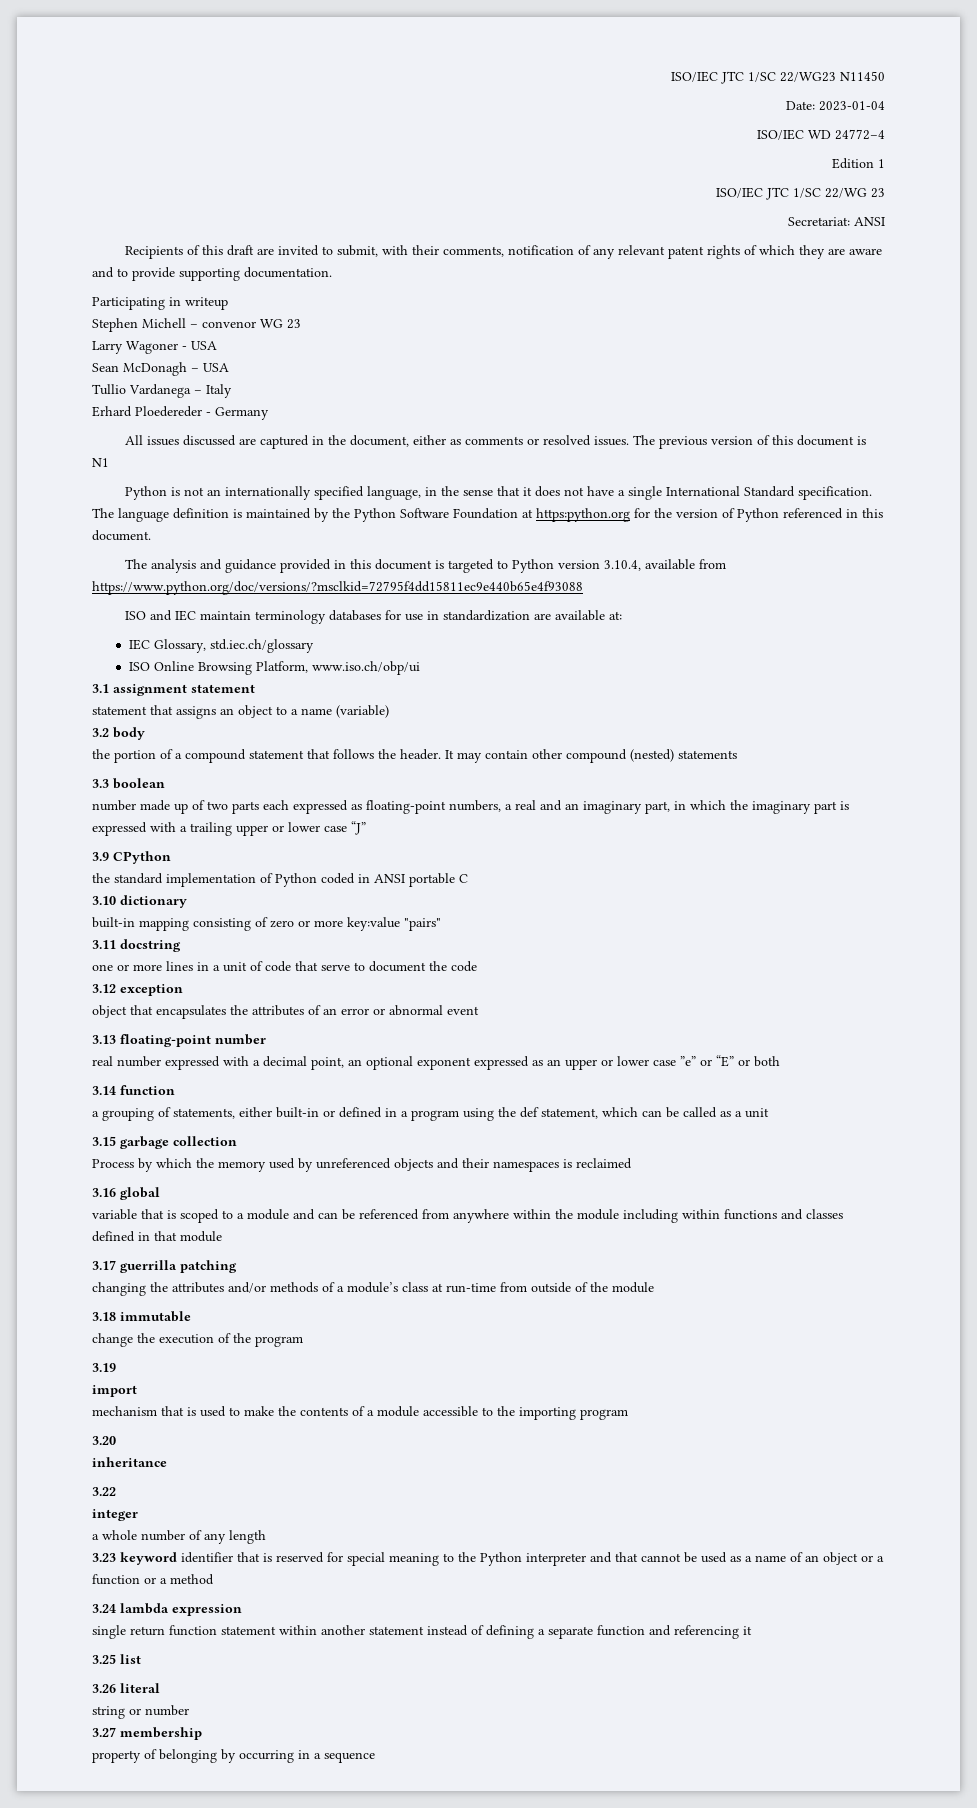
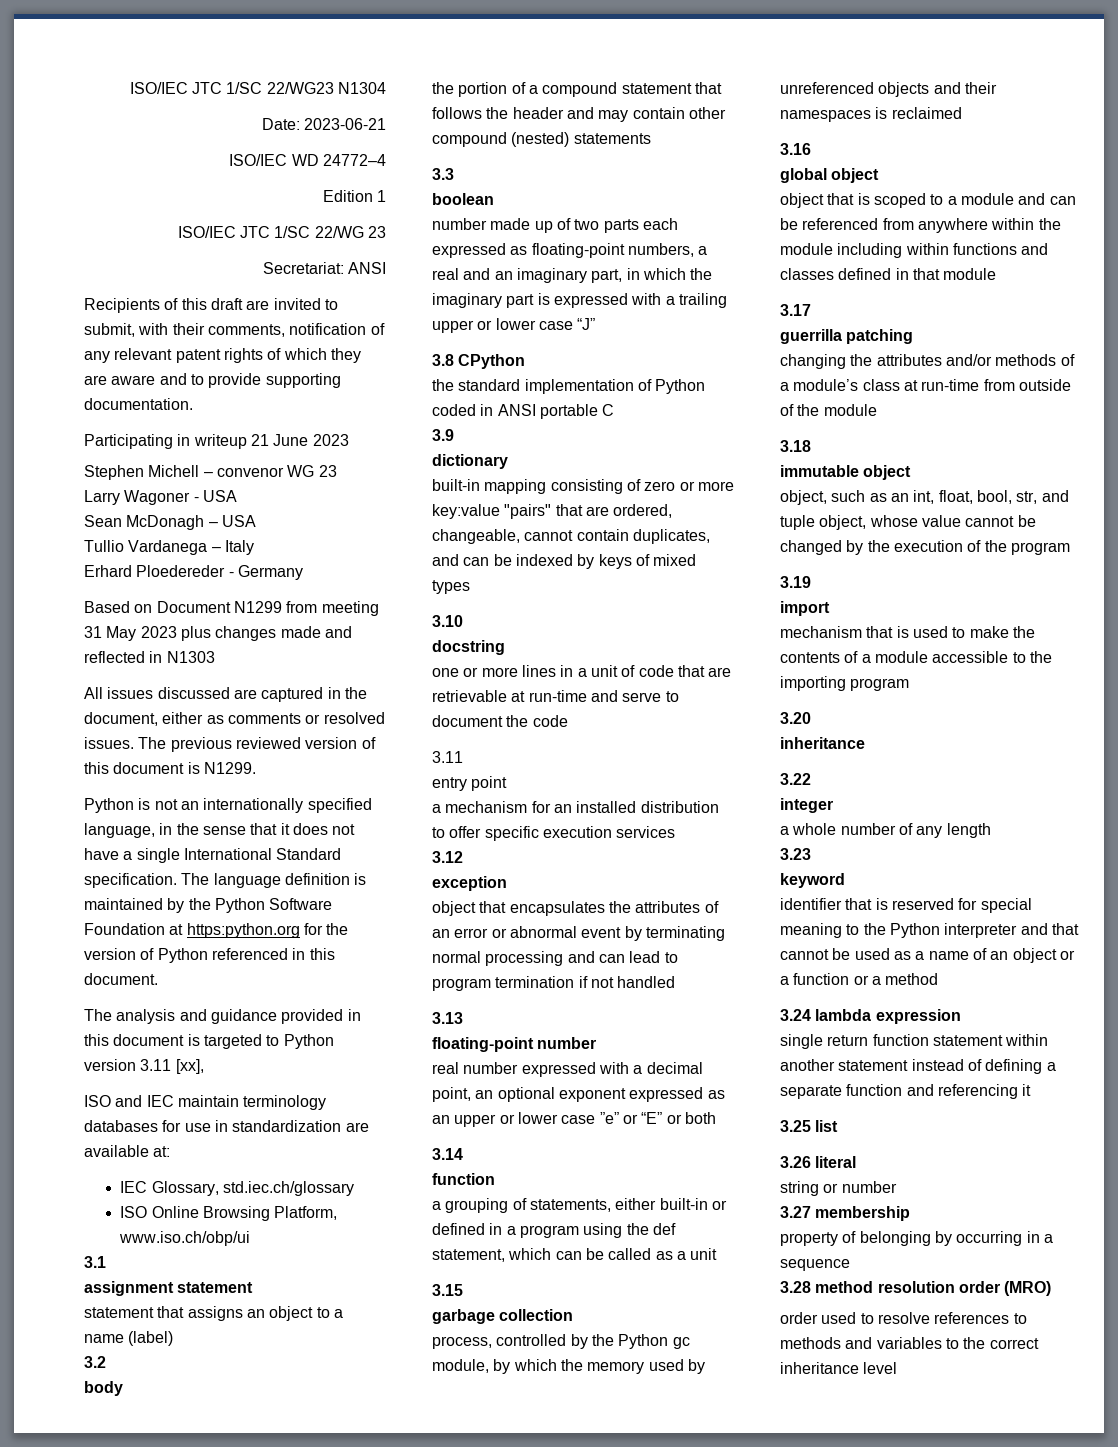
- ISO/IEC JTC 1/SC 22/WG23 N11450
+ ISO/IEC JTC 1/SC 22/WG23 N1304
- Date: 2023-01-04
+ Date: 2023-06-21
- Participating in writeup
+ Participating in writeup 21 June 2023
+ Based on Document N1299 from meeting 31 May 2023 plus changes made and reflected in N1303
- The previous version of this document is N1
+ The previous reviewed version of this document is N1299.
- The analysis and guidance provided in this document is targeted to Python version 3.10.4, available from https://www.python.org/doc/versions/?msclkid=72795f4dd15811ec9e440b65e4f93088
+ The analysis and guidance provided in this document is targeted to Python version 3.11 [xx],
- 3.1 assignment statement
+ 3.1
+ assignment statement
- statement that assigns an object to a name (variable)
+ statement that assigns an object to a name (label)
- 3.2 body
+ 3.2
+ body
- the portion of a compound statement that follows the header. It may contain other compound (nested) statements
+ the portion of a compound statement that follows the header and may contain other compound (nested) statements
- 3.3 boolean
+ 3.3
+ boolean
- 3.9 CPython
+ 3.8 CPython
- 3.10 dictionary
+ 3.9
+ dictionary
- built‐in mapping consisting of zero or more key:value "pairs"
- 3.11 docstring
+ built‐in mapping consisting of zero or more key:value "pairs" that are ordered, changeable, cannot contain duplicates, and can be indexed by keys of mixed types
+ 3.10
+ docstring
- one or more lines in a unit of code that serve to document the code
+ one or more lines in a unit of code that are retrievable at run-time and serve to document the code
+ 3.11
+ entry point
+ a mechanism for an installed distribution to offer specific execution services
- 3.12 exception
+ 3.12
+ exception
- object that encapsulates the attributes of an error or abnormal event
+ object that encapsulates the attributes of an error or abnormal event by terminating normal processing and can lead to program termination if not handled
- 3.13 floating‐point number
+ 3.13
+ floating‐point number
- 3.14 function
+ 3.14
+ function
- 3.15 garbage collection
+ 3.15
+ garbage collection
- Process by which the memory used by unreferenced objects and their namespaces is reclaimed
+ process, controlled by the Python gc module, by which the memory used by unreferenced objects and their namespaces is reclaimed
- 3.16 global
- variable that is scoped to a module and can be referenced from anywhere within the module including within functions and classes defined in that module
+ 3.16
+ global object
+ object that is scoped to a module and can be referenced from anywhere within the module including within functions and classes defined in that module
- 3.17 guerrilla patching
+ 3.17
+ guerrilla patching
- 3.18 immutable
- change the execution of the program
+ 3.18
+ immutable object
+ object, such as an int, float, bool, str, and tuple object, whose value cannot be changed by the execution of the program
- 3.23 keyword identifier that is reserved for special meaning to the Python interpreter and that cannot be used as a name of an object or a function or a method
+ 3.23
+ keyword
+ identifier that is reserved for special meaning to the Python interpreter and that cannot be used as a name of an object or a function or a method
+ 3.28 method resolution order (MRO)
+ order used to resolve references to methods and variables to the correct inheritance level

